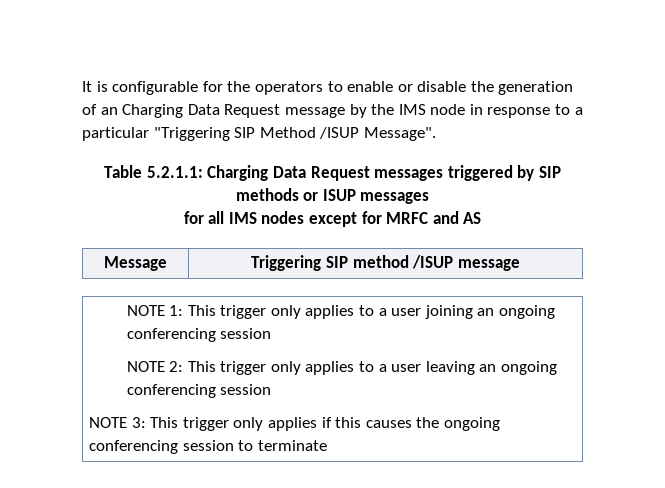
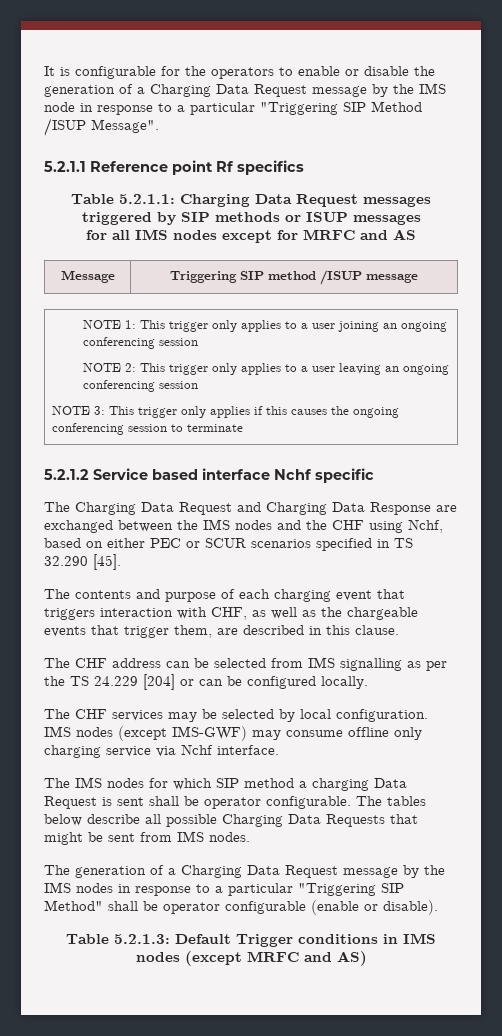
- It is configurable for the operators to enable or disable the generation of an Charging Data Request message by the IMS node in response to a particular "Triggering SIP Method /ISUP Message".
+ It is configurable for the operators to enable or disable the generation of a Charging Data Request message by the IMS node in response to a particular "Triggering SIP Method /ISUP Message".
+ 5.2.1.1 Reference point Rf specifics
+ 5.2.1.2 Service based interface Nchf specific
+ The Charging Data Request and Charging Data Response are exchanged between the IMS nodes and the CHF using Nchf, based on either PEC or SCUR scenarios specified in TS 32.290 [45].
+ The contents and purpose of each charging event that triggers interaction with CHF, as well as the chargeable events that trigger them, are described in this clause.
+ The CHF address can be selected from IMS signalling as per the TS 24.229 [204] or can be configured locally.
+ The CHF services may be selected by local configuration. IMS nodes (except IMS-GWF) may consume offline only charging service via Nchf interface.
+ The IMS nodes for which SIP method a charging Data Request is sent shall be operator configurable. The tables below describe all possible Charging Data Requests that might be sent from IMS nodes.
+ The generation of a Charging Data Request message by the IMS nodes in response to a particular "Triggering SIP Method" shall be operator configurable (enable or disable).
+ Table 5.2.1.3: Default Trigger conditions in IMS nodes (except MRFC and AS)

